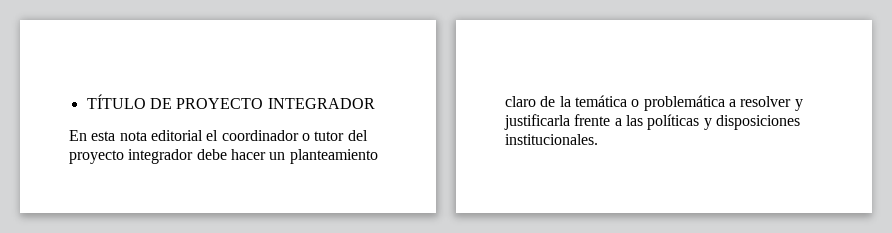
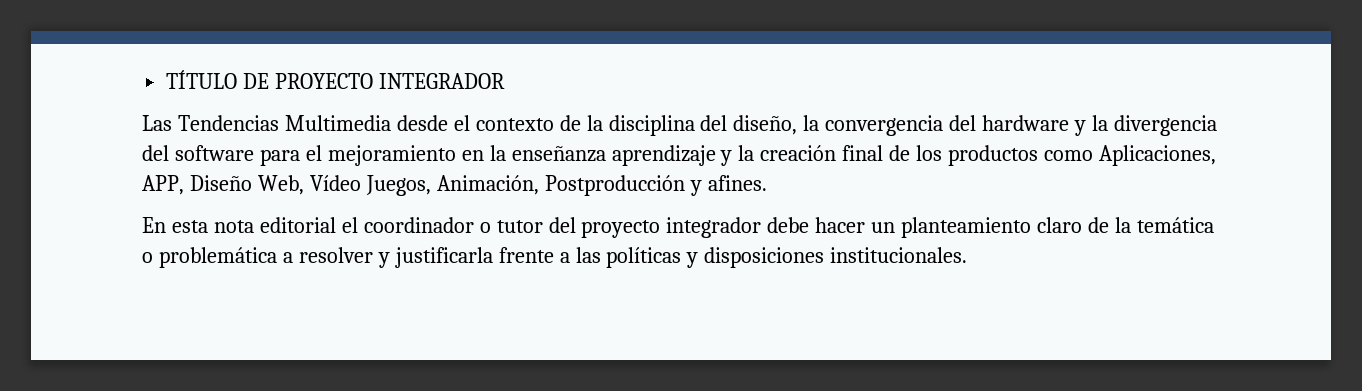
+ Las Tendencias Multimedia desde el contexto de la disciplina del diseño, la convergencia del hardware y la divergencia del software para el mejoramiento en la enseñanza aprendizaje y la creación final de los productos como Aplicaciones, APP, Diseño Web, Vídeo Juegos, Animación, Postproducción y afines.

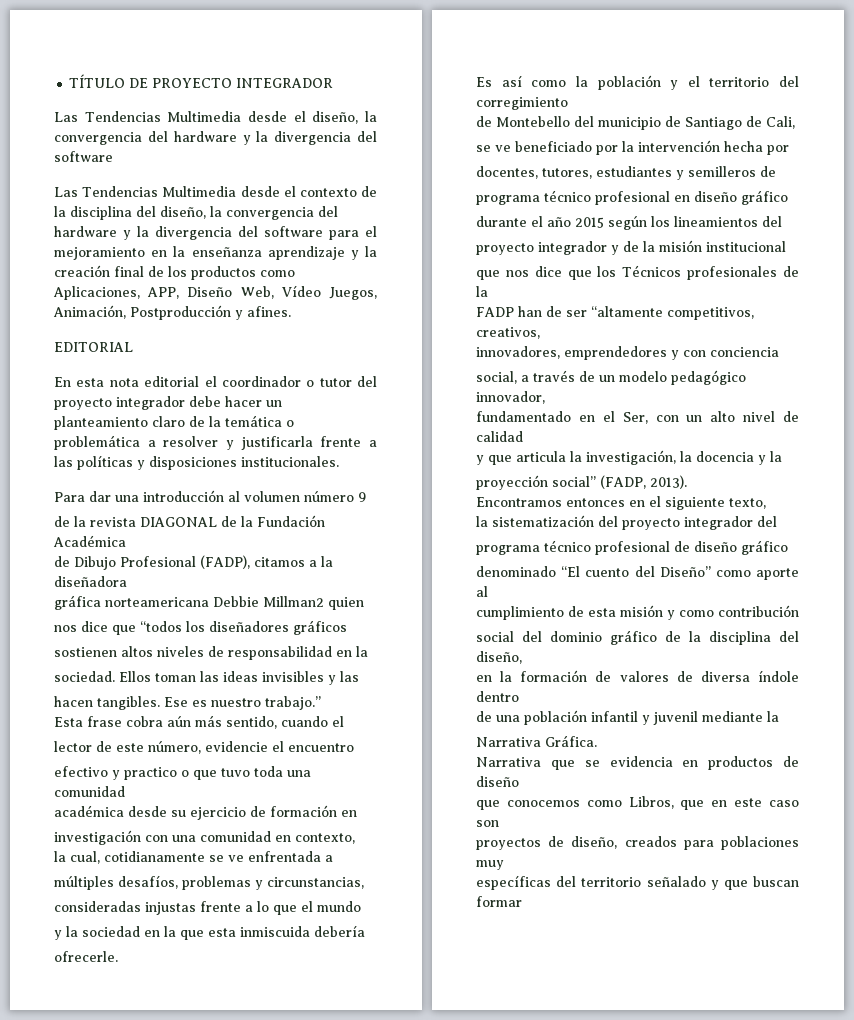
+ Las Tendencias Multimedia desde el diseño, la convergencia del hardware y la divergencia del software
+ EDITORIAL
+ Para dar una introducción al volumen número 9
+ de la revista DIAGONAL de la Fundación Académica
+ de Dibujo Profesional (FADP), citamos a la diseñadora
+ gráfica norteamericana Debbie Millman2 quien
+ nos dice que “todos los diseñadores gráficos
+ sostienen altos niveles de responsabilidad en la
+ sociedad. Ellos toman las ideas invisibles y las
+ hacen tangibles. Ese es nuestro trabajo.”
+ Esta frase cobra aún más sentido, cuando el
+ lector de este número, evidencie el encuentro
+ efectivo y practico o que tuvo toda una comunidad
+ académica desde su ejercicio de formación en
+ investigación con una comunidad en contexto,
+ la cual, cotidianamente se ve enfrentada a
+ múltiples desafíos, problemas y circunstancias,
+ consideradas injustas frente a lo que el mundo
+ y la sociedad en la que esta inmiscuida debería
+ ofrecerle.
+ Es así como la población y el territorio del corregimiento
+ de Montebello del municipio de Santiago de Cali,
+ se ve beneficiado por la intervención hecha por
+ docentes, tutores, estudiantes y semilleros de
+ programa técnico profesional en diseño gráfico
+ durante el año 2015 según los lineamientos del
+ proyecto integrador y de la misión institucional
+ que nos dice que los Técnicos profesionales de la
+ FADP han de ser “altamente competitivos, creativos,
+ innovadores, emprendedores y con conciencia
+ social, a través de un modelo pedagógico innovador,
+ fundamentado en el Ser, con un alto nivel de calidad
+ y que articula la investigación, la docencia y la
+ proyección social” (FADP, 2013).
+ Encontramos entonces en el siguiente texto,
+ la sistematización del proyecto integrador del
+ programa técnico profesional de diseño gráfico
+ denominado “El cuento del Diseño” como aporte al
+ cumplimiento de esta misión y como contribución
+ social del dominio gráfico de la disciplina del diseño,
+ en la formación de valores de diversa índole dentro
+ de una población infantil y juvenil mediante la
+ Narrativa Gráfica.
+ Narrativa que se evidencia en productos de diseño
+ que conocemos como Libros, que en este caso son
+ proyectos de diseño, creados para poblaciones muy
+ específicas del territorio señalado y que buscan formar

